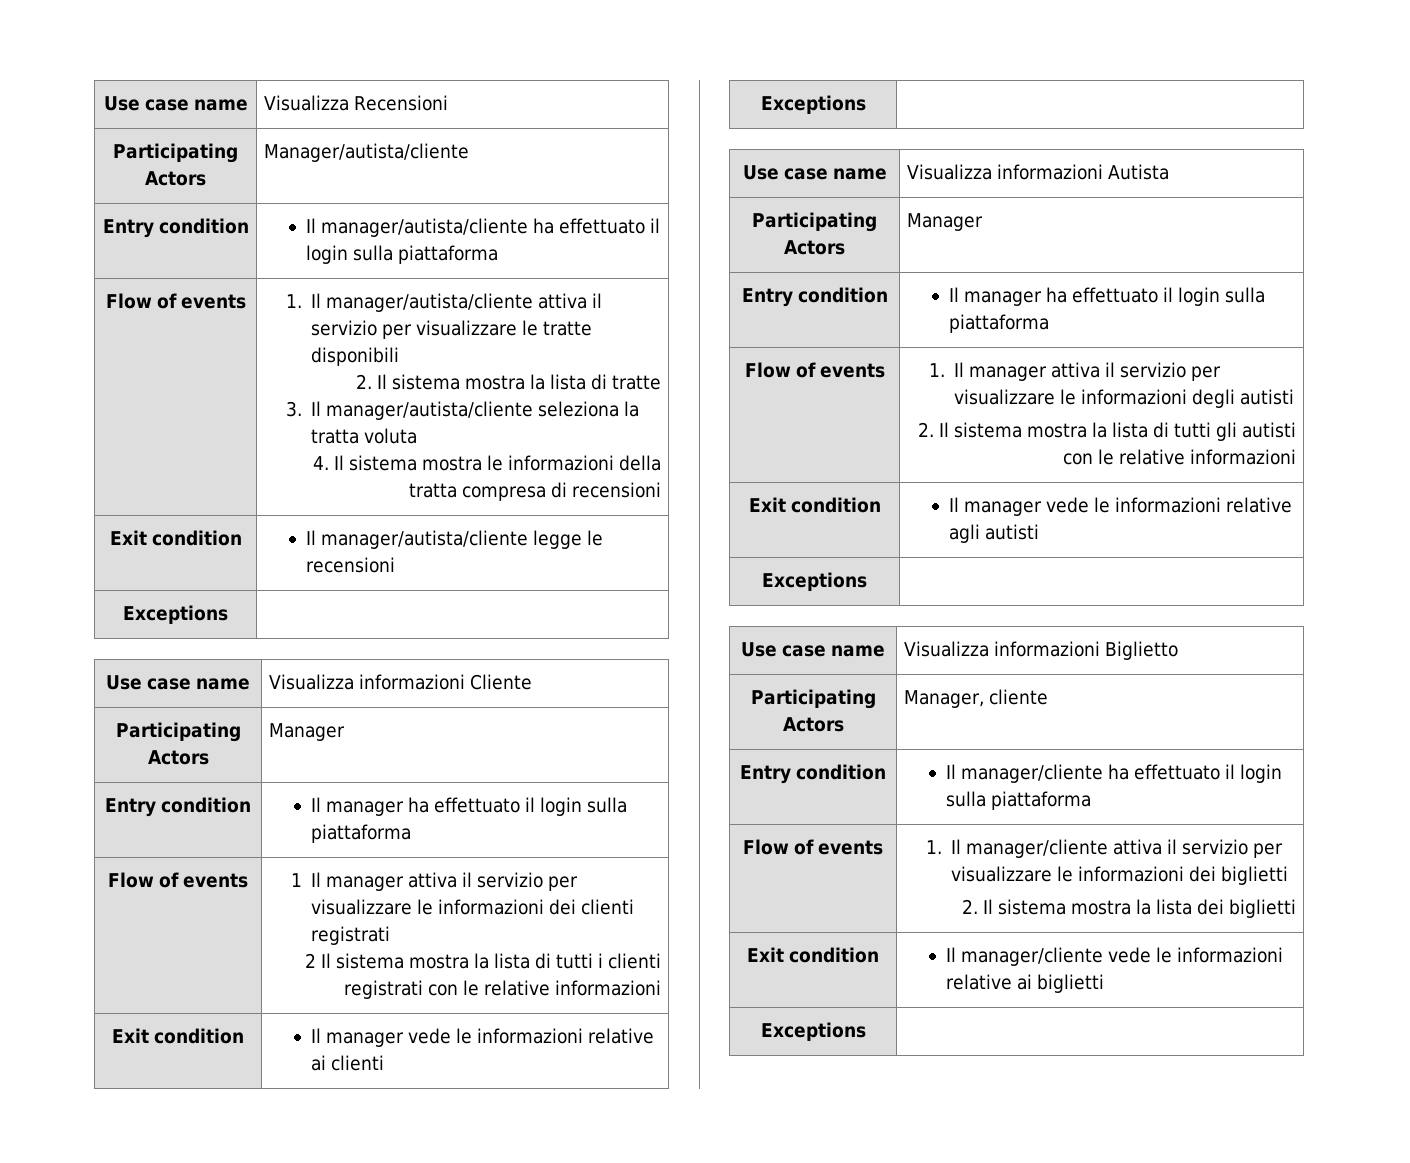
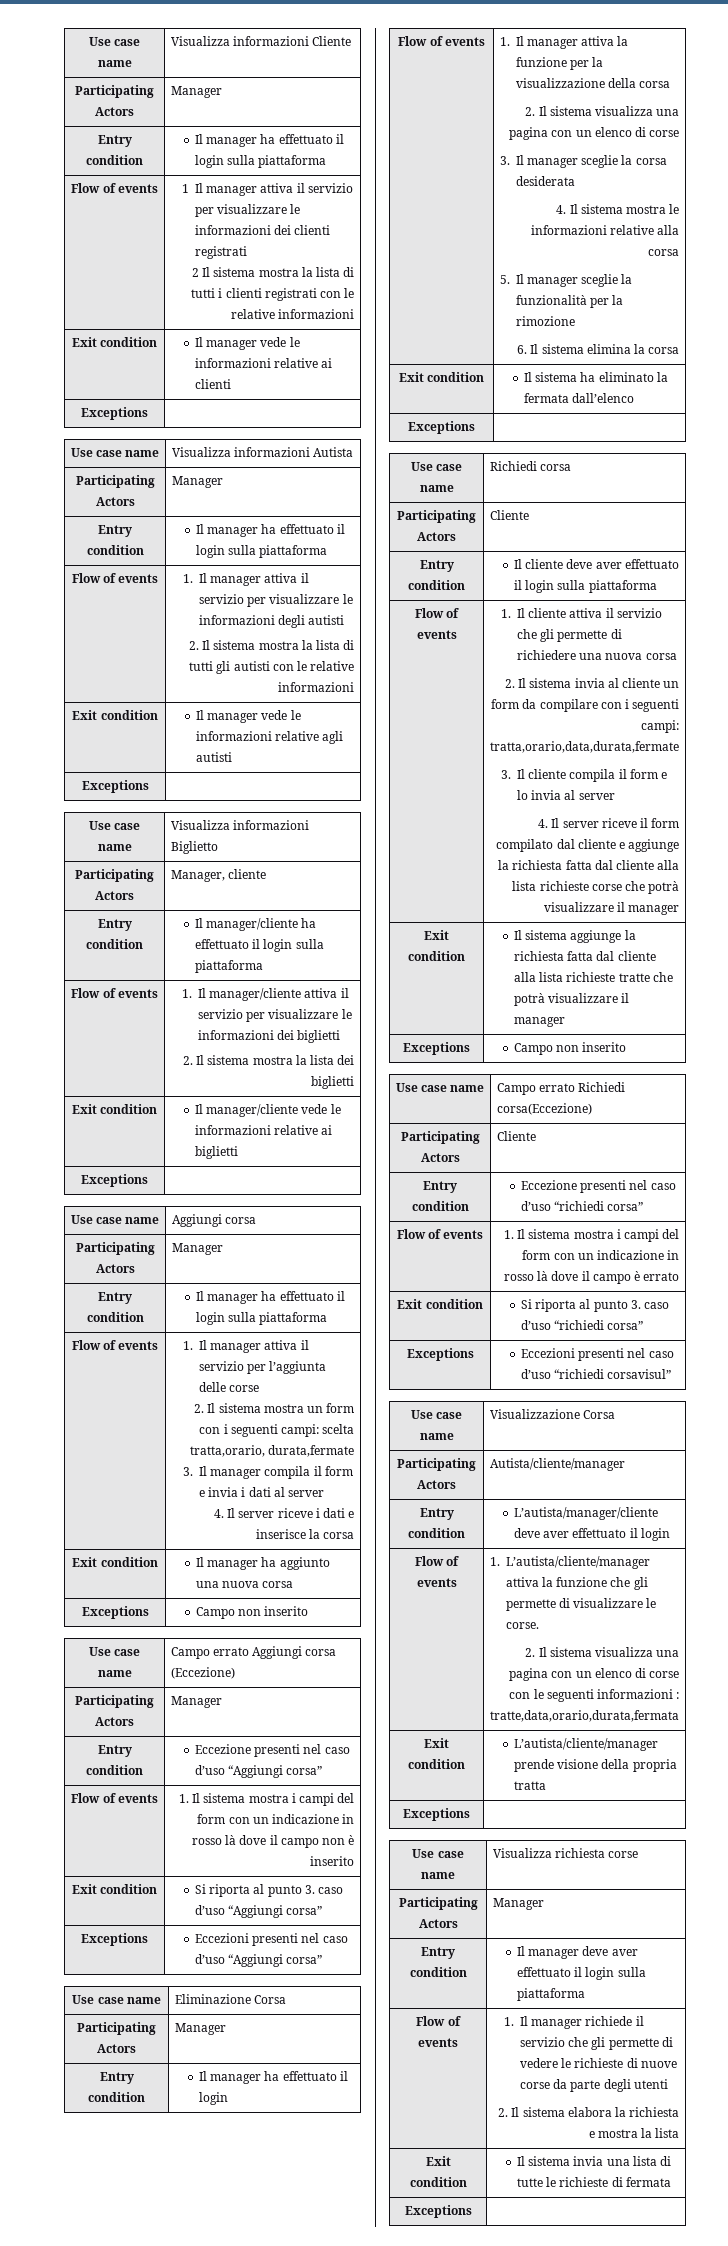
- Use case name | Visualizza Recensioni
- Participating Actors | Manager/autista/cliente
- Entry condition | Il manager/autista/cliente ha effettuato il login sulla piattaforma
- Flow of events | 1. Il manager/autista/cliente attiva il servizio per visualizzare le tratte disponibili
- 2. Il sistema mostra la lista di tratte
- 3. Il manager/autista/cliente seleziona la tratta voluta
- 4. Il sistema mostra le informazioni della tratta compresa di recensioni
- Exit condition | Il manager/autista/cliente legge le recensioni
- Exceptions |
+ Use case name | Aggiungi corsa
+ Participating Actors | Manager
+ Entry condition | Il manager ha effettuato il login sulla piattaforma
+ Flow of events | 1. Il manager attiva il servizio per l’aggiunta delle corse
+ 2. Il sistema mostra un form con i seguenti campi: scelta tratta,orario, durata,fermate
+ 3. Il manager compila il form e invia i dati al server
+ 4. Il server riceve i dati e inserisce la corsa
+ Exit condition | Il manager ha aggiunto una nuova corsa
+ Exceptions | Campo non inserito
+ Use case name | Campo errato Aggiungi corsa (Eccezione)
+ Participating Actors | Manager
+ Entry condition | Eccezione presenti nel caso d’uso “Aggiungi corsa”
+ Flow of events | 1. Il sistema mostra i campi del form con un indicazione in rosso là dove il campo non è inserito
+ Exit condition | Si riporta al punto 3. caso d’uso “Aggiungi corsa”
+ Exceptions | Eccezioni presenti nel caso d’uso “Aggiungi corsa”
+ Use case name | Eliminazione Corsa
+ Participating Actors | Manager
+ Entry condition | Il manager ha effettuato il login
+ Flow of events | 1. Il manager attiva la funzione per la visualizzazione della corsa
+ 2. Il sistema visualizza una pagina con un elenco di corse
+ 3. Il manager sceglie la corsa desiderata
+ 4. Il sistema mostra le informazioni relative alla corsa
+ 5. Il manager sceglie la funzionalità per la rimozione
+ 6. Il sistema elimina la corsa
+ Exit condition | Il sistema ha eliminato la fermata dall’elenco
+ Exceptions |
+ Use case name | Richiedi corsa
+ Participating Actors | Cliente
+ Entry condition | Il cliente deve aver effettuato il login sulla piattaforma
+ Flow of events | 1. Il cliente attiva il servizio che gli permette di richiedere una nuova corsa
+ 2. Il sistema invia al cliente un form da compilare con i seguenti campi: tratta,orario,data,durata,fermate
+ 3. Il cliente compila il form e lo invia al server
+ 4. Il server riceve il form compilato dal cliente e aggiunge la richiesta fatta dal cliente alla lista richieste corse che potrà visualizzare il manager
+ Exit condition | Il sistema aggiunge la richiesta fatta dal cliente alla lista richieste tratte che potrà visualizzare il manager
+ Exceptions | Campo non inserito
+ Use case name | Campo errato Richiedi corsa(Eccezione)
+ Participating Actors | Cliente
+ Entry condition | Eccezione presenti nel caso d’uso “richiedi corsa”
+ Flow of events | 1. Il sistema mostra i campi del form con un indicazione in rosso là dove il campo è errato
+ Exit condition | Si riporta al punto 3. caso d’uso “richiedi corsa”
+ Exceptions | Eccezioni presenti nel caso d’uso “richiedi corsavisul”
+ Use case name | Visualizzazione Corsa
+ Participating Actors | Autista/cliente/manager
+ Entry condition | L’autista/manager/cliente deve aver effettuato il login
+ Flow of events | 1. L’autista/cliente/manager attiva la funzione che gli permette di visualizzare le corse.
+ 2. Il sistema visualizza una pagina con un elenco di corse con le seguenti informazioni : tratte,data,orario,durata,fermata
+ Exit condition | L’autista/cliente/manager prende visione della propria tratta
+ Exceptions |
+ Use case name | Visualizza richiesta corse
+ Participating Actors | Manager
+ Entry condition | Il manager deve aver effettuato il login sulla piattaforma
+ Flow of events | 1. Il manager richiede il servizio che gli permette di vedere le richieste di nuove corse da parte degli utenti
+ 2. Il sistema elabora la richiesta e mostra la lista
+ Exit condition | Il sistema invia una lista di tutte le richieste di fermata
+ Exceptions |

